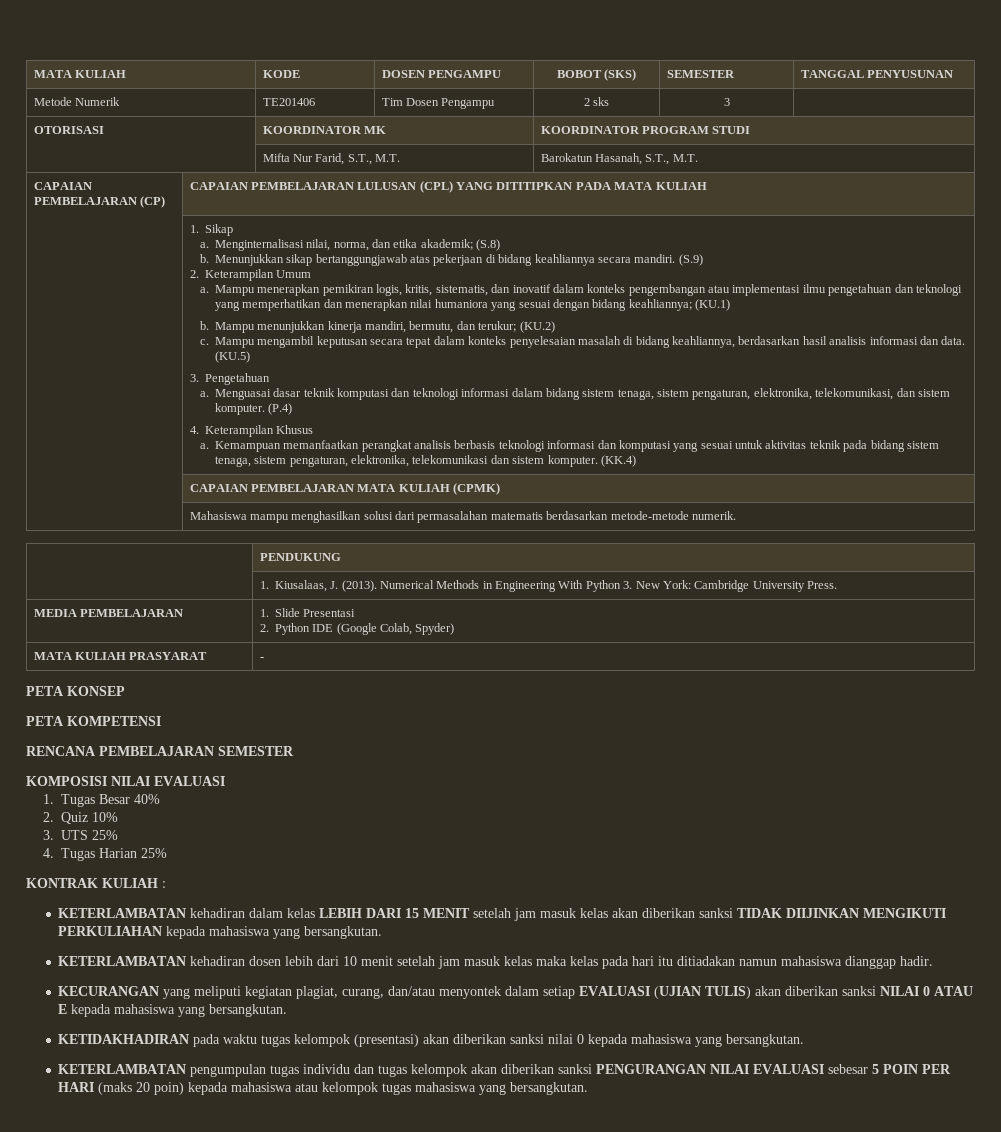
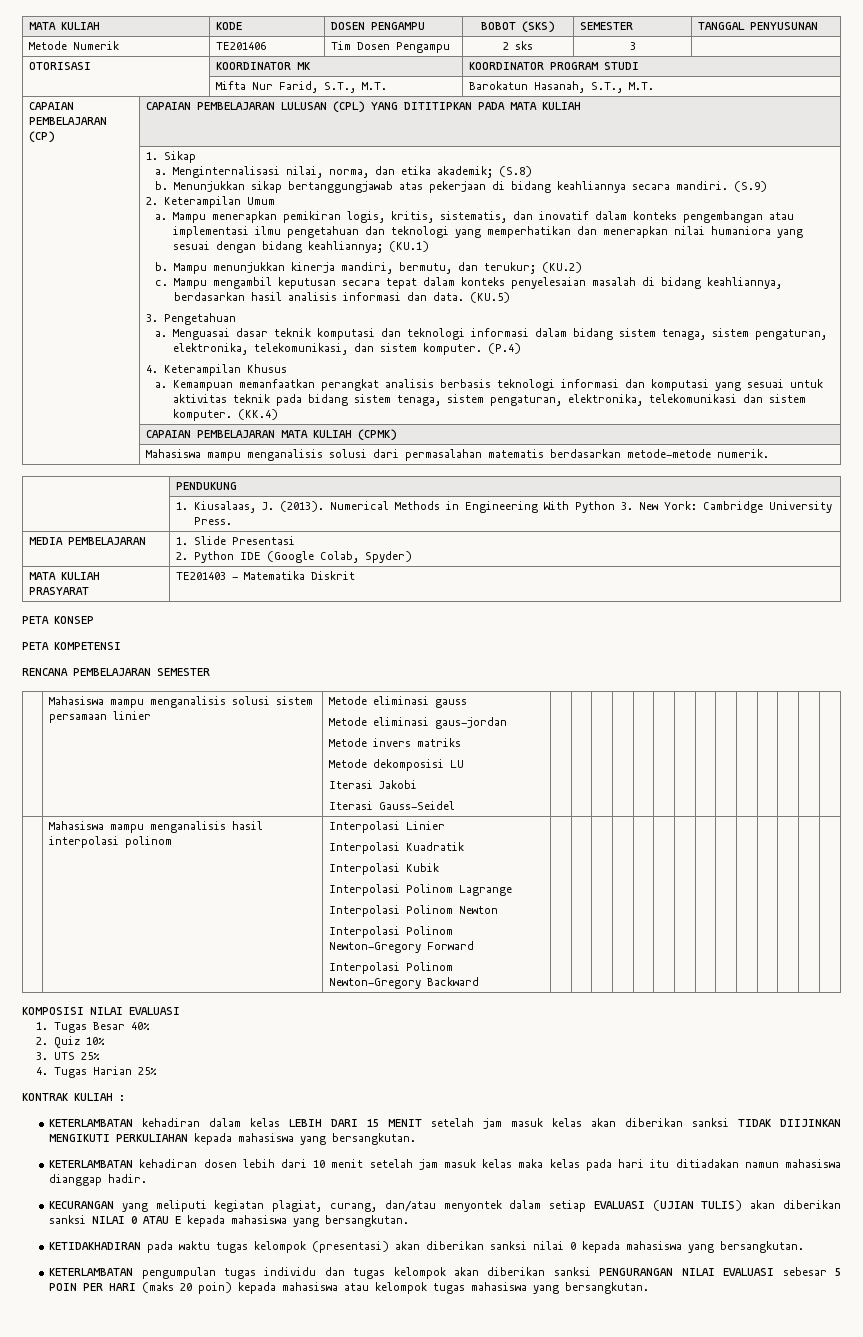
- | Mahasiswa mampu menghasilkan solusi dari permasalahan matematis berdasarkan metode-metode numerik.
+ | Mahasiswa mampu menganalisis solusi dari permasalahan matematis berdasarkan metode-metode numerik.
- MATA KULIAH PRASYARAT | -
+ MATA KULIAH PRASYARAT | TE201403 - Matematika Diskrit
+ | Mahasiswa mampu menganalisis solusi sistem persamaan linier | Metode eliminasi gauss
+ Metode eliminasi gaus-jordan
+ Metode invers matriks
+ Metode dekomposisi LU
+ Iterasi Jakobi
+ Iterasi Gauss-Seidel | | | | | | | | | | | | | |
+ | Mahasiswa mampu menganalisis hasil interpolasi polinom | Interpolasi Linier
+ Interpolasi Kuadratik
+ Interpolasi Kubik
+ Interpolasi Polinom Lagrange
+ Interpolasi Polinom Newton
+ Interpolasi Polinom Newton-Gregory Forward
+ Interpolasi Polinom Newton-Gregory Backward | | | | | | | | | | | | | |

